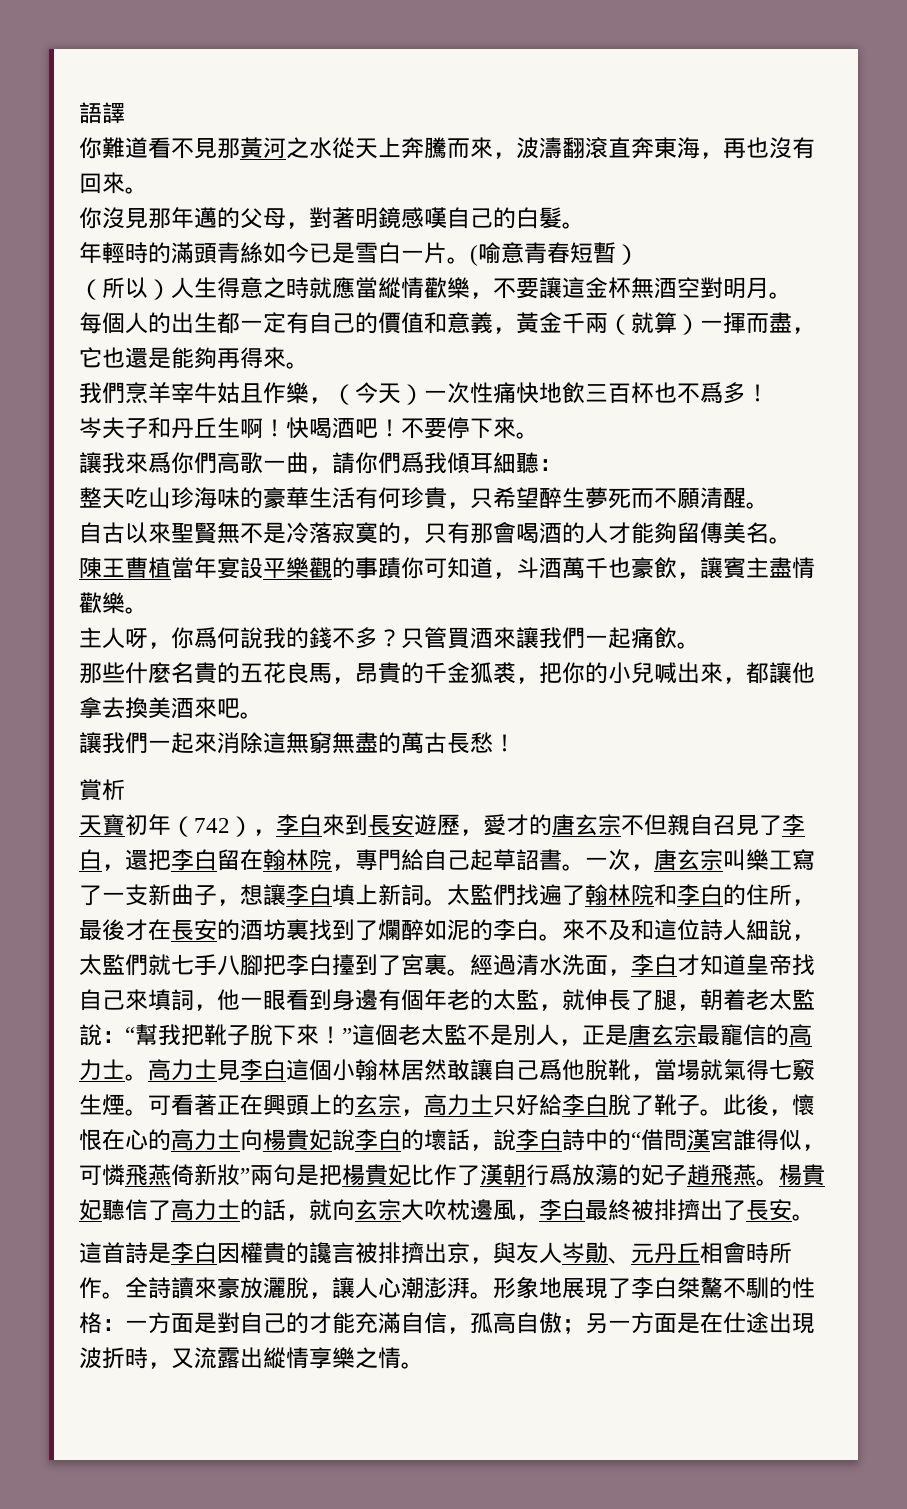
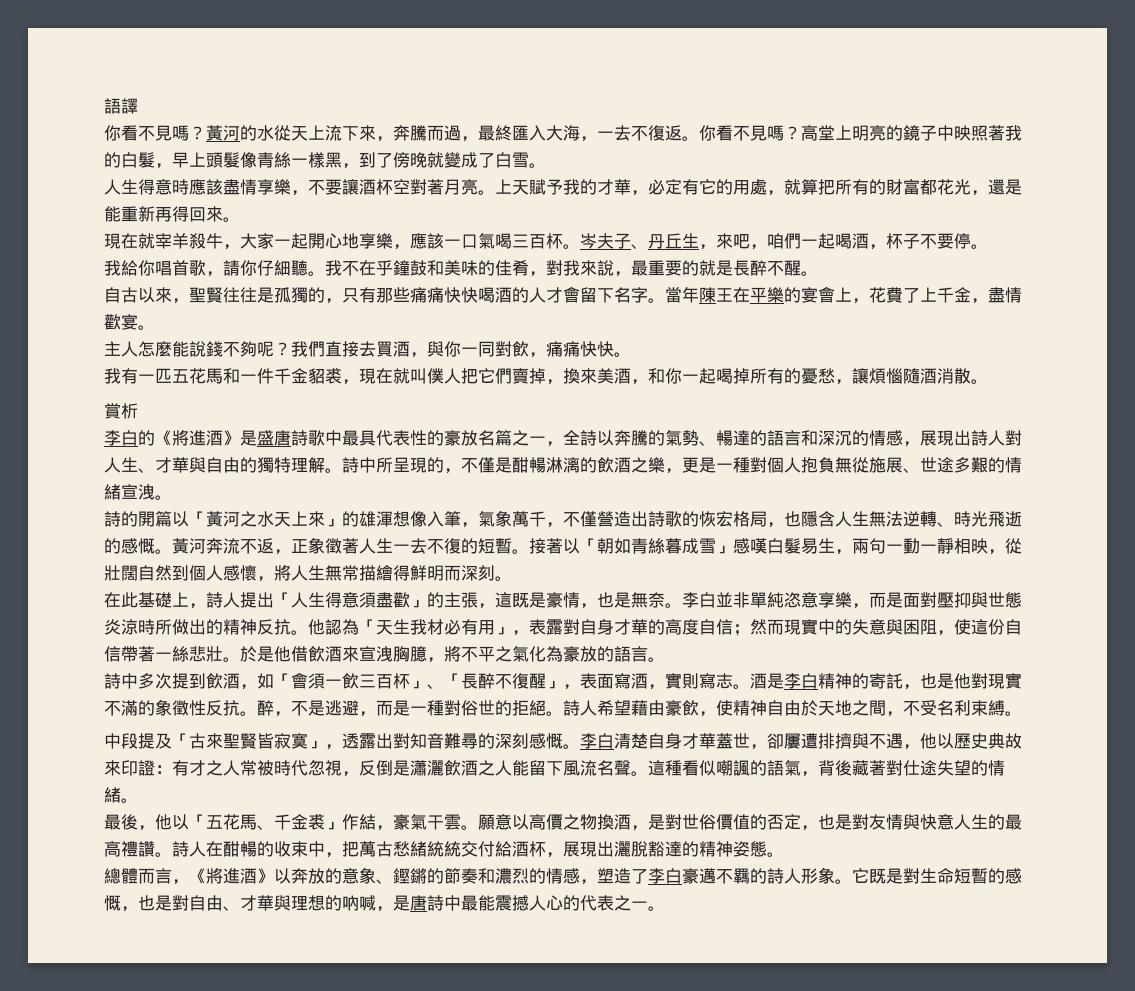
- 你難道看不見那黃河之水從天上奔騰而來，波濤翻滾直奔東海，再也沒有回來。
- 你沒見那年邁的父母，對著明鏡感嘆自己的白髮。
- 年輕時的滿頭青絲如今已是雪白一片。(喻意青春短暫）
- （所以）人生得意之時就應當縱情歡樂，不要讓這金杯無酒空對明月。
- 每個人的出生都一定有自己的價值和意義，黃金千兩（就算）一揮而盡，它也還是能夠再得來。
- 我們烹羊宰牛姑且作樂，（今天）一次性痛快地飲三百杯也不爲多！
- 岑夫子和丹丘生啊！快喝酒吧！不要停下來。
- 讓我來爲你們高歌一曲，請你們爲我傾耳細聽：
- 整天吃山珍海味的豪華生活有何珍貴，只希望醉生夢死而不願清醒。
- 自古以來聖賢無不是冷落寂寞的，只有那會喝酒的人才能夠留傳美名。
- 陳王曹植當年宴設平樂觀的事蹟你可知道，斗酒萬千也豪飲，讓賓主盡情歡樂。
- 主人呀，你爲何說我的錢不多？只管買酒來讓我們一起痛飲。
- 那些什麼名貴的五花良馬，昂貴的千金狐裘，把你的小兒喊出來，都讓他拿去換美酒來吧。
- 讓我們一起來消除這無窮無盡的萬古長愁！
+ 你看不見嗎？黃河的水從天上流下來，奔騰而過，最終匯入大海，一去不復返。你看不見嗎？高堂上明亮的鏡子中映照著我的白髮，早上頭髮像青絲一樣黑，到了傍晚就變成了白雪。
+ 人生得意時應該盡情享樂，不要讓酒杯空對著月亮。上天賦予我的才華，必定有它的用處，就算把所有的財富都花光，還是能重新再得回來。
+ 現在就宰羊殺牛，大家一起開心地享樂，應該一口氣喝三百杯。岑夫子、丹丘生，來吧，咱們一起喝酒，杯子不要停。
+ 我給你唱首歌，請你仔細聽。我不在乎鐘鼓和美味的佳肴，對我來說，最重要的就是長醉不醒。
+ 自古以來，聖賢往往是孤獨的，只有那些痛痛快快喝酒的人才會留下名字。當年陳王在平樂的宴會上，花費了上千金，盡情歡宴。
+ 主人怎麼能說錢不夠呢？我們直接去買酒，與你一同對飲，痛痛快快。
+ 我有一匹五花馬和一件千金貂裘，現在就叫僕人把它們賣掉，換來美酒，和你一起喝掉所有的憂愁，讓煩惱隨酒消散。
  賞析
- 天寶初年（742），李白來到長安遊歷，愛才的唐玄宗不但親自召見了李白，還把李白留在翰林院，專門給自己起草詔書。一次，唐玄宗叫樂工寫了一支新曲子，想讓李白填上新詞。太監們找遍了翰林院和李白的住所，最後才在長安的酒坊裏找到了爛醉如泥的李白。來不及和這位詩人細說，太監們就七手八腳把李白擡到了宮裏。經過清水洗面，李白才知道皇帝找自己來填詞，他一眼看到身邊有個年老的太監，就伸長了腿，朝着老太監說：“幫我把靴子脫下來！”這個老太監不是別人，正是唐玄宗最寵信的高力士。高力士見李白這個小翰林居然敢讓自己爲他脫靴，當場就氣得七竅生煙。可看著正在興頭上的玄宗，高力士只好給李白脫了靴子。此後，懷恨在心的高力士向楊貴妃說李白的壞話，說李白詩中的“借問漢宮誰得似，可憐飛燕倚新妝”兩句是把楊貴妃比作了漢朝行爲放蕩的妃子趙飛燕。楊貴妃聽信了高力士的話，就向玄宗大吹枕邊風，李白最終被排擠出了長安。
- 這首詩是李白因權貴的讒言被排擠出京，與友人岑勛、元丹丘相會時所作。全詩讀來豪放灑脫，讓人心潮澎湃。形象地展現了李白桀驁不馴的性格：一方面是對自己的才能充滿自信，孤高自傲；另一方面是在仕途出現波折時，又流露出縱情享樂之情。
+ 李白的《將進酒》是盛唐詩歌中最具代表性的豪放名篇之一，全詩以奔騰的氣勢、暢達的語言和深沉的情感，展現出詩人對人生、才華與自由的獨特理解。詩中所呈現的，不僅是酣暢淋漓的飲酒之樂，更是一種對個人抱負無從施展、世途多艱的情緒宣洩。
+ 詩的開篇以「黃河之水天上來」的雄渾想像入筆，氣象萬千，不僅營造出詩歌的恢宏格局，也隱含人生無法逆轉、時光飛逝的感慨。黃河奔流不返，正象徵著人生一去不復的短暫。接著以「朝如青絲暮成雪」感嘆白髮易生，兩句一動一靜相映，從壯闊自然到個人感懷，將人生無常描繪得鮮明而深刻。
+ 在此基礎上，詩人提出「人生得意須盡歡」的主張，這既是豪情，也是無奈。李白並非單純恣意享樂，而是面對壓抑與世態炎涼時所做出的精神反抗。他認為「天生我材必有用」，表露對自身才華的高度自信；然而現實中的失意與困阻，使這份自信帶著一絲悲壯。於是他借飲酒來宣洩胸臆，將不平之氣化為豪放的語言。
+ 詩中多次提到飲酒，如「會須一飲三百杯」、「長醉不復醒」，表面寫酒，實則寫志。酒是李白精神的寄託，也是他對現實不滿的象徵性反抗。醉，不是逃避，而是一種對俗世的拒絕。詩人希望藉由豪飲，使精神自由於天地之間，不受名利束縛。
+ 中段提及「古來聖賢皆寂寞」，透露出對知音難尋的深刻感慨。李白清楚自身才華蓋世，卻屢遭排擠與不遇，他以歷史典故來印證：有才之人常被時代忽視，反倒是瀟灑飲酒之人能留下風流名聲。這種看似嘲諷的語氣，背後藏著對仕途失望的情緒。
+ 最後，他以「五花馬、千金裘」作結，豪氣干雲。願意以高價之物換酒，是對世俗價值的否定，也是對友情與快意人生的最高禮讚。詩人在酣暢的收束中，把萬古愁緒統統交付給酒杯，展現出灑脫豁達的精神姿態。
+ 總體而言，《將進酒》以奔放的意象、鏗鏘的節奏和濃烈的情感，塑造了李白豪邁不羈的詩人形象。它既是對生命短暫的感慨，也是對自由、才華與理想的吶喊，是唐詩中最能震撼人心的代表之一。

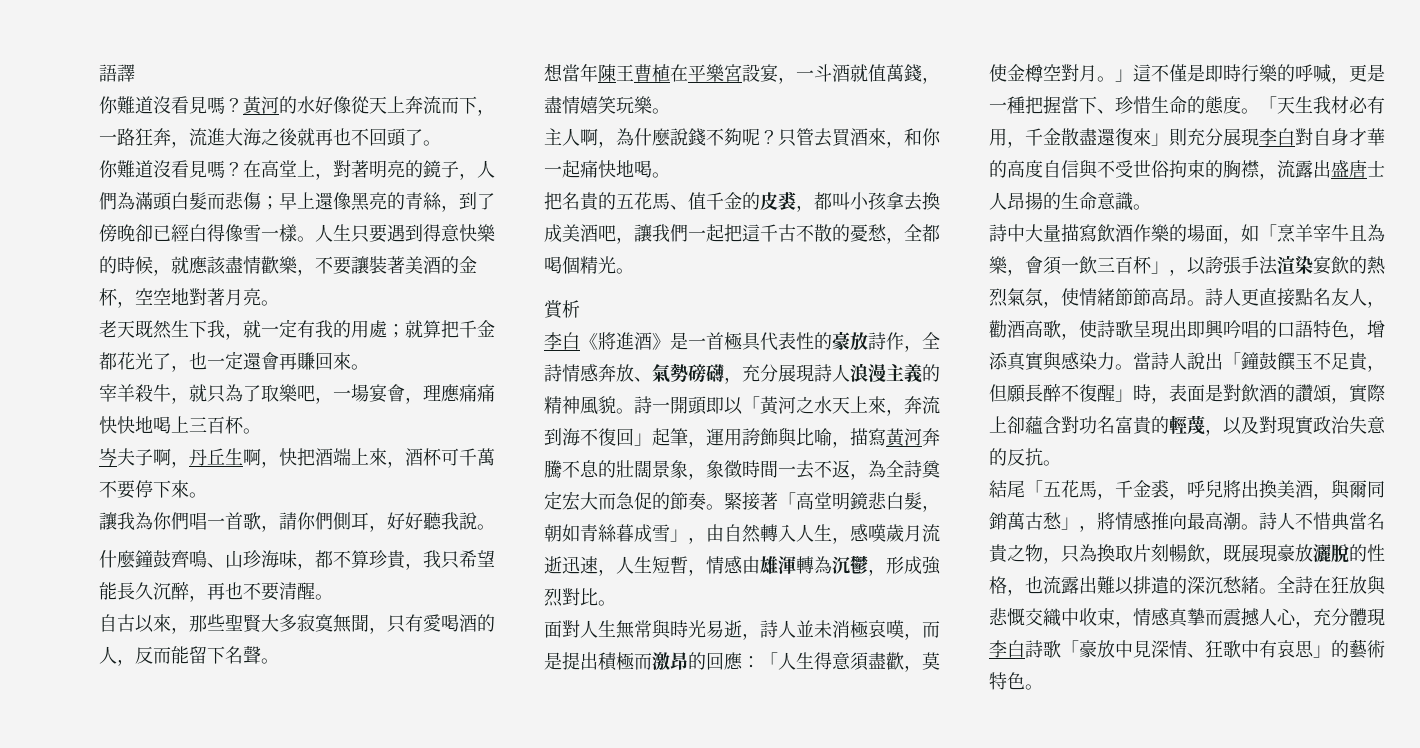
  語譯
- 你看不見嗎？
+ 你難道沒看見嗎？
- 黃河的水從天上流下來，奔騰而過，最終匯入大海，一去不復返。你看不見嗎？高堂上明亮的鏡子中映照著我的白髮，早上頭髮像青絲一樣黑，到了傍晚就變成了白雪。
- 人生得意時應該盡情享樂，不要讓酒杯空對著月亮。上天賦予我的才華，必定有它的用處，就算把所有的財富都花光，還是能重新再得回來。
+ 黃河的水好像從天上奔流而下，一路狂奔，流進大海之後就再也不回頭了。
+ 你難道沒看見嗎？在高堂上，對著明亮的鏡子，人們為滿頭白髮而悲傷；早上還像黑亮的青絲，到了傍晚卻已經白得像雪一樣。人生只要遇到得意快樂的時候，就應該盡情歡樂，不要讓裝著美酒的金杯，空空地對著月亮。
+ 老天既然生下我，就一定有我的用處；就算把千金都花光了，也一定還會再賺回來。
- 現在就宰羊殺牛，大家一起開心地享樂，應該一口氣喝三百杯。岑夫子、丹丘生，來吧，咱們一起喝酒，杯子不要停。
- 我給你唱首歌，請你仔細聽。我不在乎鐘鼓和美味的佳肴，對我來說，最重要的就是長醉不醒。
- 自古以來，聖賢往往是孤獨的，只有那些痛痛快快喝酒的人才會留下名字。當年陳王在平樂的宴會上，花費了上千金，盡情歡宴。
+ 宰羊殺牛，就只為了取樂吧，一場宴會，理應痛痛快快地喝上三百杯。
+ 岑夫子啊，丹丘生啊，快把酒端上來，酒杯可千萬不要停下來。
+ 讓我為你們唱一首歌，請你們側耳，好好聽我說。
+ 什麼鐘鼓齊鳴、山珍海味，都不算珍貴，我只希望能長久沉醉，再也不要清醒。
+ 自古以來，那些聖賢大多寂寞無聞，只有愛喝酒的人，反而能留下名聲。
+ 想當年陳王曹植在平樂宮設宴，一斗酒就值萬錢，盡情嬉笑玩樂。
- 主人怎麼能說錢不夠呢？
+ 主人啊，為什麼說錢不夠呢？
- 我們直接去買酒，與你一同對飲，痛痛快快。
- 我有一匹五花馬和一件千金貂裘，現在就叫僕人把它們賣掉，換來美酒，和你一起喝掉所有的憂愁，讓煩惱隨酒消散。
+ 只管去買酒來，和你一起痛快地喝。
+ 把名貴的五花馬、值千金的皮裘，都叫小孩拿去換成美酒吧，讓我們一起把這千古不散的憂愁，全都喝個精光。
- 李白的《將進酒》是盛唐詩歌中最具代表性的豪放名篇之一，全詩以奔騰的氣勢、暢達的語言和深沉的情感，展現出詩人對人生、才華與自由的獨特理解。詩中所呈現的，不僅是酣暢淋漓的飲酒之樂，更是一種對個人抱負無從施展、世途多艱的情緒宣洩。
- 詩的開篇以「黃河之水天上來」的雄渾想像入筆，氣象萬千，不僅營造出詩歌的恢宏格局，也隱含人生無法逆轉、時光飛逝的感慨。黃河奔流不返，正象徵著人生一去不復的短暫。接著以「朝如青絲暮成雪」感嘆白髮易生，兩句一動一靜相映，從壯闊自然到個人感懷，將人生無常描繪得鮮明而深刻。
- 在此基礎上，詩人提出「人生得意須盡歡」的主張，這既是豪情，也是無奈。李白並非單純恣意享樂，而是面對壓抑與世態炎涼時所做出的精神反抗。他認為「天生我材必有用」，表露對自身才華的高度自信；然而現實中的失意與困阻，使這份自信帶著一絲悲壯。於是他借飲酒來宣洩胸臆，將不平之氣化為豪放的語言。
- 詩中多次提到飲酒，如「會須一飲三百杯」、「長醉不復醒」，表面寫酒，實則寫志。酒是李白精神的寄託，也是他對現實不滿的象徵性反抗。醉，不是逃避，而是一種對俗世的拒絕。詩人希望藉由豪飲，使精神自由於天地之間，不受名利束縛。
- 中段提及「古來聖賢皆寂寞」，透露出對知音難尋的深刻感慨。李白清楚自身才華蓋世，卻屢遭排擠與不遇，他以歷史典故來印證：有才之人常被時代忽視，反倒是瀟灑飲酒之人能留下風流名聲。這種看似嘲諷的語氣，背後藏著對仕途失望的情緒。
- 最後，他以「五花馬、千金裘」作結，豪氣干雲。願意以高價之物換酒，是對世俗價值的否定，也是對友情與快意人生的最高禮讚。詩人在酣暢的收束中，把萬古愁緒統統交付給酒杯，展現出灑脫豁達的精神姿態。
- 總體而言，《將進酒》以奔放的意象、鏗鏘的節奏和濃烈的情感，塑造了李白豪邁不羈的詩人形象。它既是對生命短暫的感慨，也是對自由、才華與理想的吶喊，是唐詩中最能震撼人心的代表之一。
+ 李白《將進酒》是一首極具代表性的豪放詩作，全詩情感奔放、氣勢磅礴，充分展現詩人浪漫主義的精神風貌。詩一開頭即以「黃河之水天上來，奔流到海不復回」起筆，運用誇飾與比喻，描寫黃河奔騰不息的壯闊景象，象徵時間一去不返，為全詩奠定宏大而急促的節奏。緊接著「高堂明鏡悲白髮，朝如青絲暮成雪」，由自然轉入人生，感嘆歲月流逝迅速，人生短暫，情感由雄渾轉為沉鬱，形成強烈對比。
+ 面對人生無常與時光易逝，詩人並未消極哀嘆，而是提出積極而激昂的回應：「人生得意須盡歡，莫使金樽空對月。」這不僅是即時行樂的呼喊，更是一種把握當下、珍惜生命的態度。「天生我材必有用，千金散盡還復來」則充分展現李白對自身才華的高度自信與不受世俗拘束的胸襟，流露出盛唐士人昂揚的生命意識。
+ 詩中大量描寫飲酒作樂的場面，如「烹羊宰牛且為樂，會須一飲三百杯」，以誇張手法渲染宴飲的熱烈氣氛，使情緒節節高昂。詩人更直接點名友人，勸酒高歌，使詩歌呈現出即興吟唱的口語特色，增添真實與感染力。當詩人說出「鐘鼓饌玉不足貴，但願長醉不復醒」時，表面是對飲酒的讚頌，實際上卻蘊含對功名富貴的輕蔑，以及對現實政治失意的反抗。
+ 結尾「五花馬，千金裘，呼兒將出換美酒，與爾同銷萬古愁」，將情感推向最高潮。詩人不惜典當名貴之物，只為換取片刻暢飲，既展現豪放灑脫的性格，也流露出難以排遣的深沉愁緒。全詩在狂放與悲慨交織中收束，情感真摯而震撼人心，充分體現李白詩歌「豪放中見深情、狂歌中有哀思」的藝術特色。

